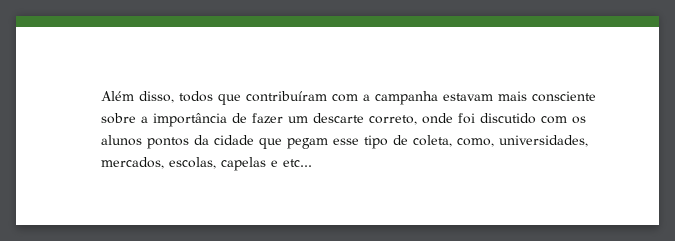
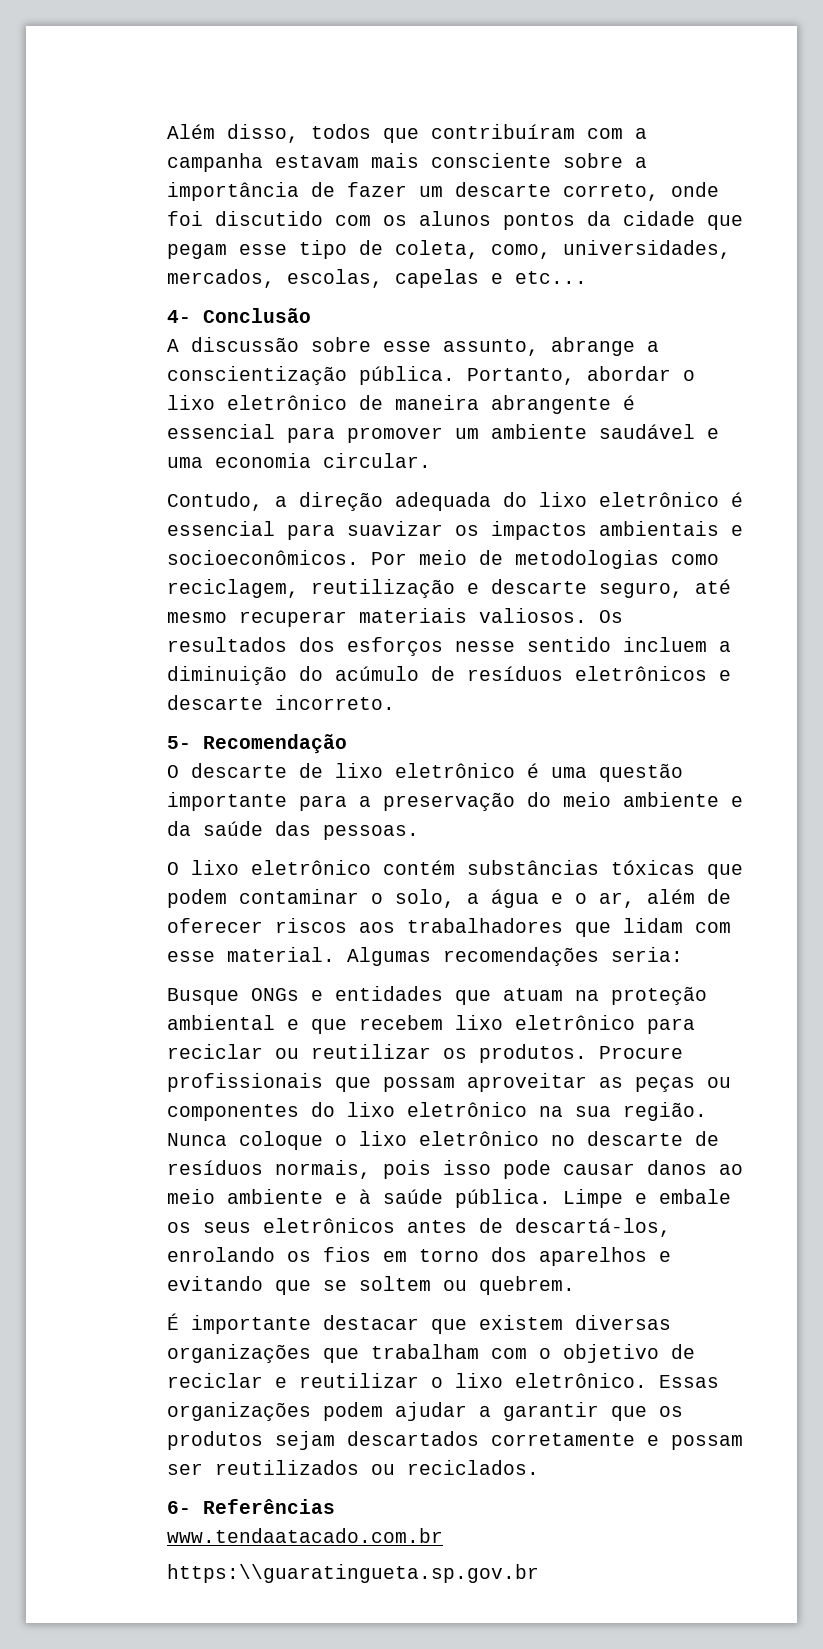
+ 4- Conclusão
+ A discussão sobre esse assunto, abrange a conscientização pública. Portanto, abordar o lixo eletrônico de maneira abrangente é essencial para promover um ambiente saudável e uma economia circular.
+ Contudo, a direção adequada do lixo eletrônico é essencial para suavizar os impactos ambientais e socioeconômicos. Por meio de metodologias como reciclagem, reutilização e descarte seguro, até mesmo recuperar materiais valiosos. Os resultados dos esforços nesse sentido incluem a diminuição do acúmulo de resíduos eletrônicos e descarte incorreto.
+ 5- Recomendação
+ O descarte de lixo eletrônico é uma questão importante para a preservação do meio ambiente e da saúde das pessoas.
+ O lixo eletrônico contém substâncias tóxicas que podem contaminar o solo, a água e o ar, além de oferecer riscos aos trabalhadores que lidam com esse material. Algumas recomendações seria:
+ Busque ONGs e entidades que atuam na proteção ambiental e que recebem lixo eletrônico para reciclar ou reutilizar os produtos. Procure profissionais que possam aproveitar as peças ou componentes do lixo eletrônico na sua região. Nunca coloque o lixo eletrônico no descarte de resíduos normais, pois isso pode causar danos ao meio ambiente e à saúde pública. Limpe e embale os seus eletrônicos antes de descartá-los, enrolando os fios em torno dos aparelhos e evitando que se soltem ou quebrem.
+ É importante destacar que existem diversas organizações que trabalham com o objetivo de reciclar e reutilizar o lixo eletrônico. Essas organizações podem ajudar a garantir que os produtos sejam descartados corretamente e possam ser reutilizados ou reciclados.
+ 6- Referências
+ www.tendaatacado.com.br
+ https:\\guaratingueta.sp.gov.br

